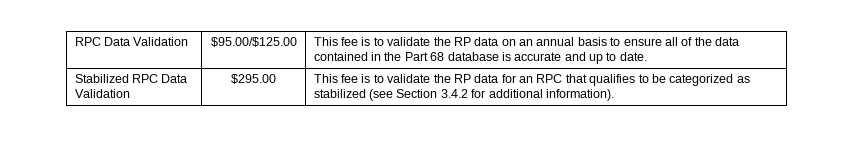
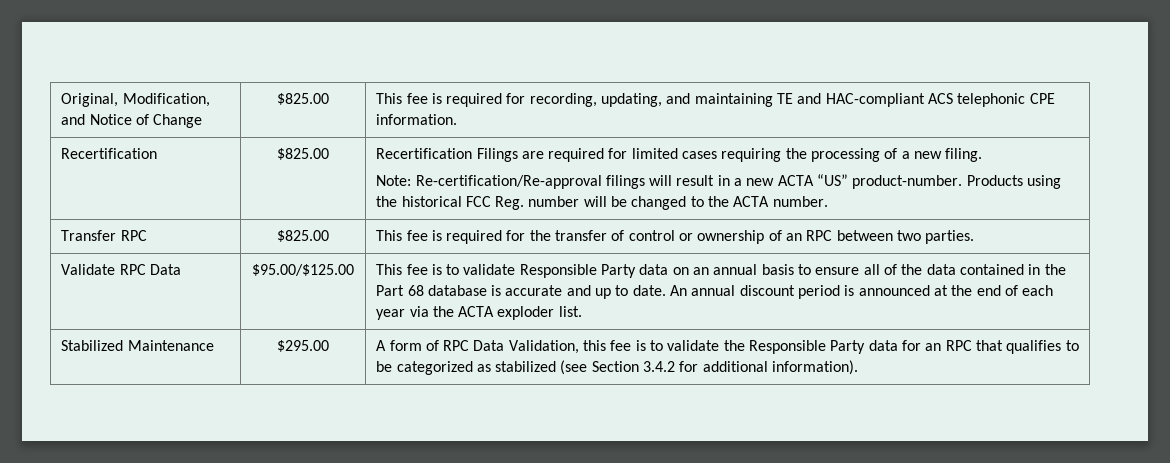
- RPC Data Validation | $95.00/$125.00 | This fee is to validate the RP data on an annual basis to ensure all of the data contained in the Part 68 database is accurate and up to date.
- Stabilized RPC Data Validation | $295.00 | This fee is to validate the RP data for an RPC that qualifies to be categorized as stabilized (see Section 3.4.2 for additional information).
+ Original, Modification, and Notice of Change | $825.00 | This fee is required for recording, updating, and maintaining TE and HAC-compliant ACS telephonic CPE information.
+ Recertification | $825.00 | Recertification Filings are required for limited cases requiring the processing of a new filing.
+ Note: Re-certification/Re-approval filings will result in a new ACTA “US” product-number. Products using the historical FCC Reg. number will be changed to the ACTA number.
+ Transfer RPC | $825.00 | This fee is required for the transfer of control or ownership of an RPC between two parties.
+ Validate RPC Data | $95.00/$125.00 | This fee is to validate Responsible Party data on an annual basis to ensure all of the data contained in the Part 68 database is accurate and up to date. An annual discount period is announced at the end of each year via the ACTA exploder list.
+ Stabilized Maintenance | $295.00 | A form of RPC Data Validation, this fee is to validate the Responsible Party data for an RPC that qualifies to be categorized as stabilized (see Section 3.4.2 for additional information).

